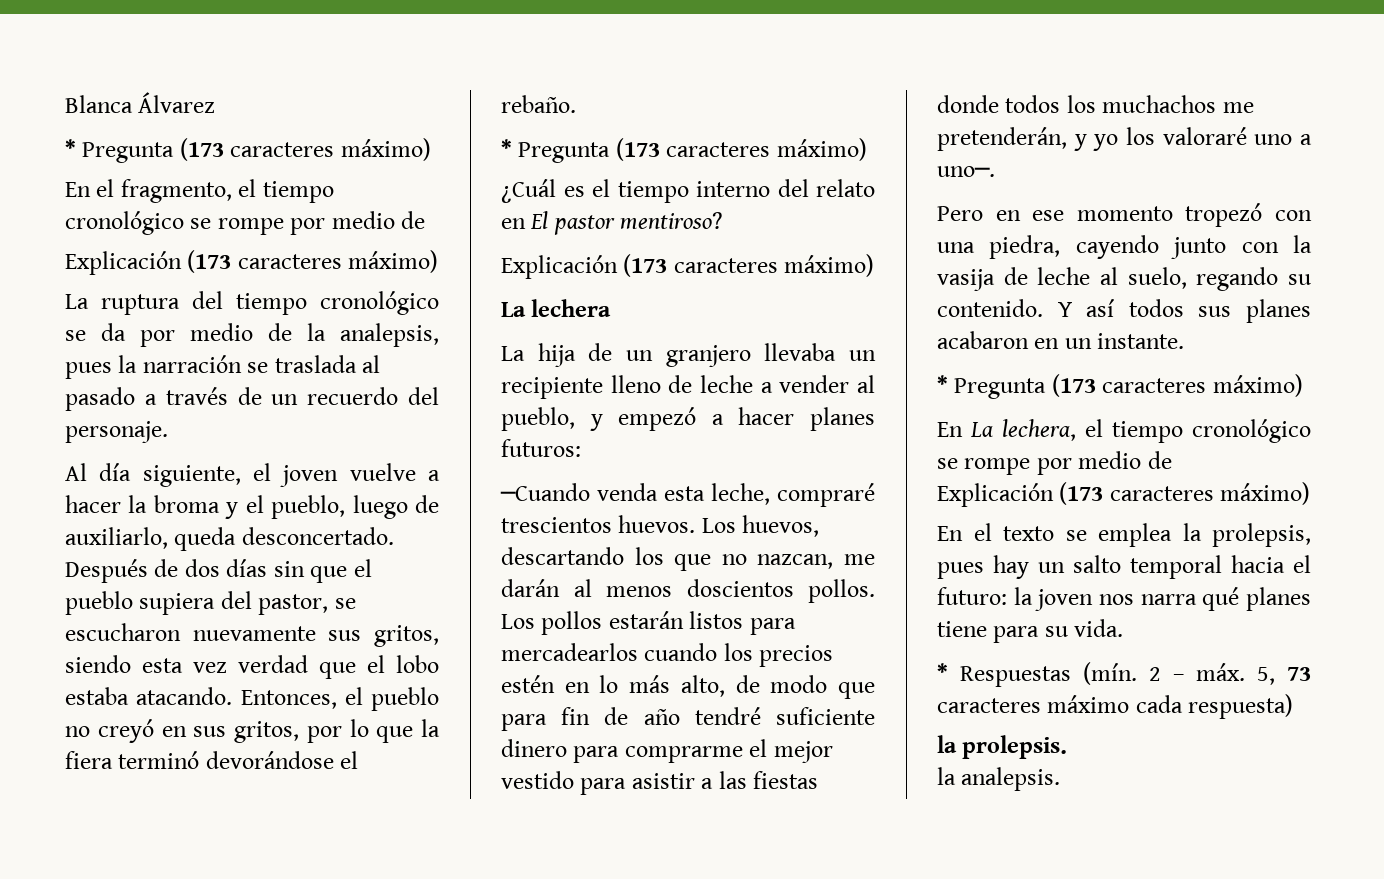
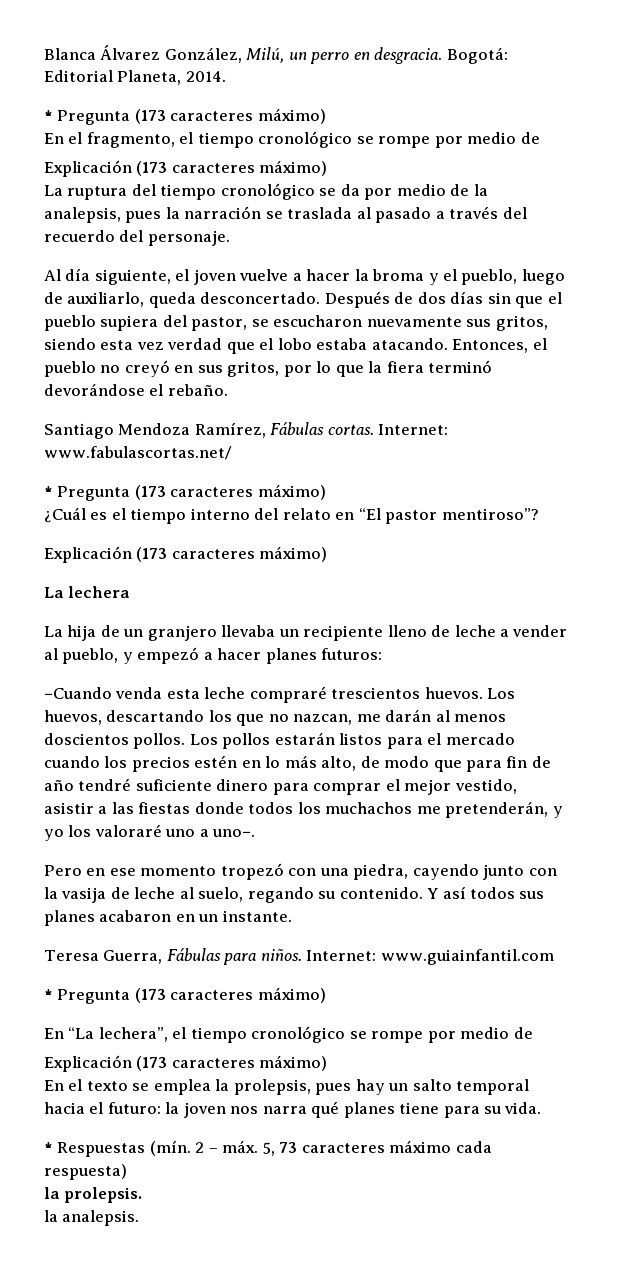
- Blanca Álvarez
+ Blanca Álvarez González, Milú, un perro en desgracia. Bogotá: Editorial Planeta, 2014.
- La ruptura del tiempo cronológico se da por medio de la analepsis, pues la narración se traslada al pasado a través de un recuerdo del personaje.
+ La ruptura del tiempo cronológico se da por medio de la analepsis, pues la narración se traslada al pasado a través del recuerdo del personaje.
+ Santiago Mendoza Ramírez, Fábulas cortas. Internet: www.fabulascortas.net/
- ¿Cuál es el tiempo interno del relato en El pastor mentiroso?
+ ¿Cuál es el tiempo interno del relato en “El pastor mentiroso”?
- ─Cuando venda esta leche, compraré trescientos huevos.
+ −Cuando venda esta leche compraré trescientos huevos.
- Los pollos estarán listos para mercadearlos cuando los precios estén en lo más alto, de modo que para fin de año tendré suficiente dinero para comprarme el mejor vestido para asistir a las fiestas donde todos los muchachos me pretenderán, y yo los valoraré uno a uno─.
+ Los pollos estarán listos para el mercado cuando los precios estén en lo más alto, de modo que para fin de año tendré suficiente dinero para comprar el mejor vestido, asistir a las fiestas donde todos los muchachos me pretenderán, y yo los valoraré uno a uno−.
  Y así todos sus planes acabaron en un instante.
+ Teresa Guerra, Fábulas para niños. Internet: www.guiainfantil.com
  * Pregunta (173 caracteres máximo)
- En La lechera, el tiempo cronológico se rompe por medio de
+ En “La lechera”, el tiempo cronológico se rompe por medio de

